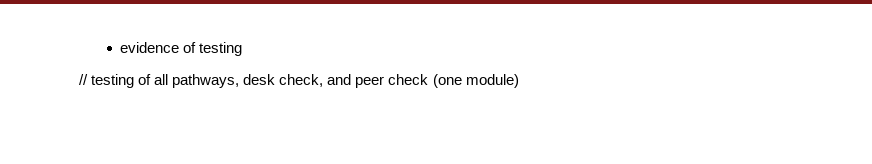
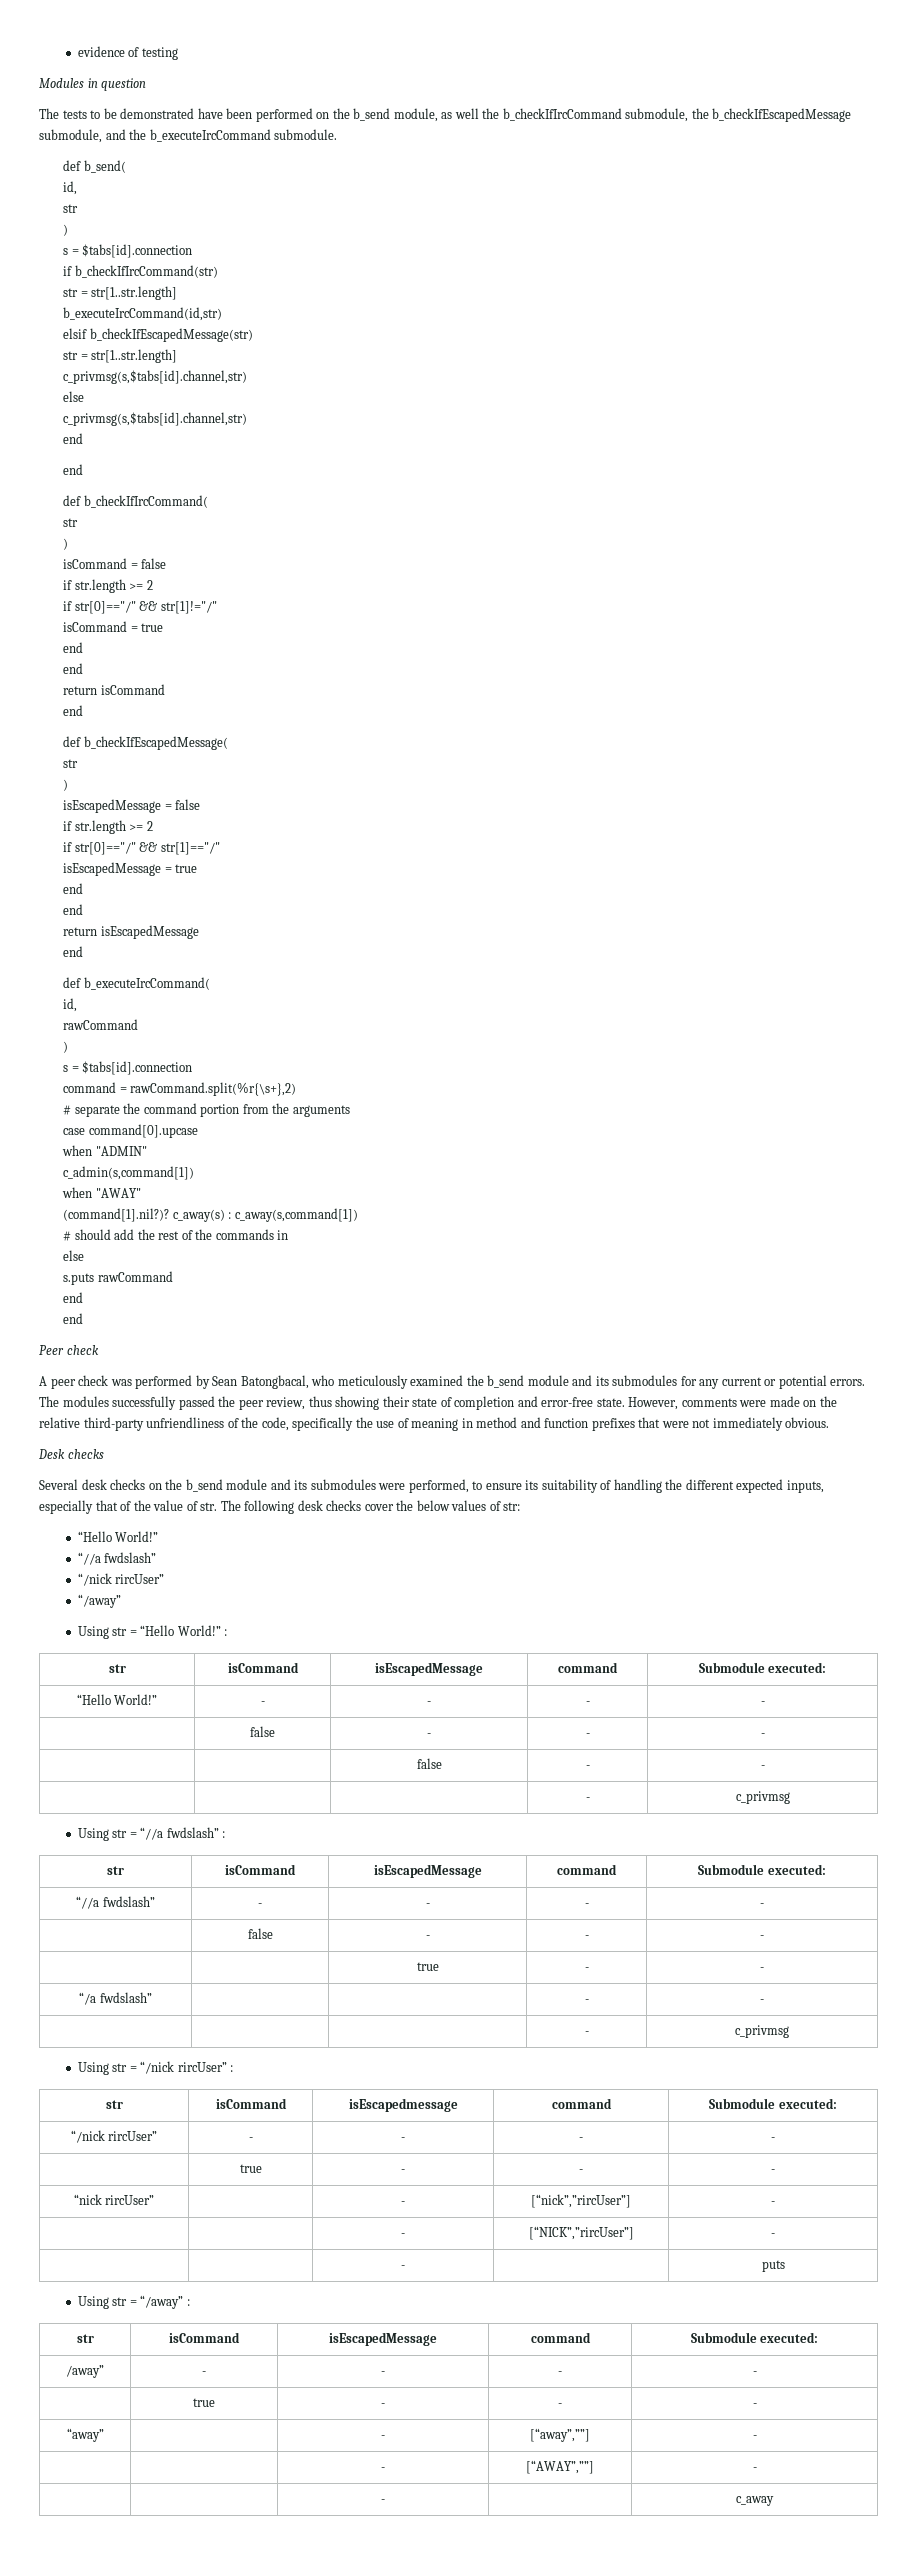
- // testing of all pathways, desk check, and peer check (one module)
+ Modules in question
+ The tests to be demonstrated have been performed on the b_send module, as well the b_checkIfIrcCommand submodule, the b_checkIfEscapedMessage submodule, and the b_executeIrcCommand submodule.
+ def b_send(
+ id,
+ str
+ )
+ s = $tabs[id].connection
+ if b_checkIfIrcCommand(str)
+ str = str[1..str.length]
+ b_executeIrcCommand(id,str)
+ elsif b_checkIfEscapedMessage(str)
+ str = str[1..str.length]
+ c_privmsg(s,$tabs[id].channel,str)
+ else
+ c_privmsg(s,$tabs[id].channel,str)
+ end
+ end
+ def b_checkIfIrcCommand(
+ str
+ )
+ isCommand = false
+ if str.length >= 2
+ if str[0]=="/" && str[1]!="/"
+ isCommand = true
+ end
+ end
+ return isCommand
+ end
+ def b_checkIfEscapedMessage(
+ str
+ )
+ isEscapedMessage = false
+ if str.length >= 2
+ if str[0]=="/" && str[1]=="/"
+ isEscapedMessage = true
+ end
+ end
+ return isEscapedMessage
+ end
+ def b_executeIrcCommand(
+ id,
+ rawCommand
+ )
+ s = $tabs[id].connection
+ command = rawCommand.split(%r{\s+},2)
+ # separate the command portion from the arguments
+ case command[0].upcase
+ when "ADMIN"
+ c_admin(s,command[1])
+ when "AWAY"
+ (command[1].nil?)? c_away(s) : c_away(s,command[1])
+ # should add the rest of the commands in
+ else
+ s.puts rawCommand
+ end
+ end
+ Peer check
+ A peer check was performed by Sean Batongbacal, who meticulously examined the b_send module and its submodules for any current or potential errors. The modules successfully passed the peer review, thus showing their state of completion and error-free state. However, comments were made on the relative third-party unfriendliness of the code, specifically the use of meaning in method and function prefixes that were not immediately obvious.
+ Desk checks
+ Several desk checks on the b_send module and its submodules were performed, to ensure its suitability of handling the different expected inputs, especially that of the value of str. The following desk checks cover the below values of str:
+ “Hello World!”
+ “//a fwdslash”
+ “/nick rircUser”
+ “/away”
+ Using str = “Hello World!” :
+ str | isCommand | isEscapedMessage | command | Submodule executed:
+ “Hello World!” | - | - | - | -
+ | false | - | - | -
+ | | false | - | -
+ | | | - | c_privmsg
+ Using str = “//a fwdslash” :
+ str | isCommand | isEscapedMessage | command | Submodule executed:
+ “//a fwdslash” | - | - | - | -
+ | false | - | - | -
+ | | true | - | -
+ “/a fwdslash” | | | - | -
+ | | | - | c_privmsg
+ Using str = “/nick rircUser” :
+ str | isCommand | isEscapedmessage | command | Submodule executed:
+ “/nick rircUser” | - | - | - | -
+ | true | - | - | -
+ “nick rircUser” | | - | [“nick”,”rircUser”] | -
+ | | - | [“NICK”,”rircUser”] | -
+ | | - | | puts
+ Using str = “/away” :
+ str | isCommand | isEscapedMessage | command | Submodule executed:
+ /away” | - | - | - | -
+ | true | - | - | -
+ “away” | | - | [“away”,””] | -
+ | | - | [“AWAY”,””] | -
+ | | - | | c_away

